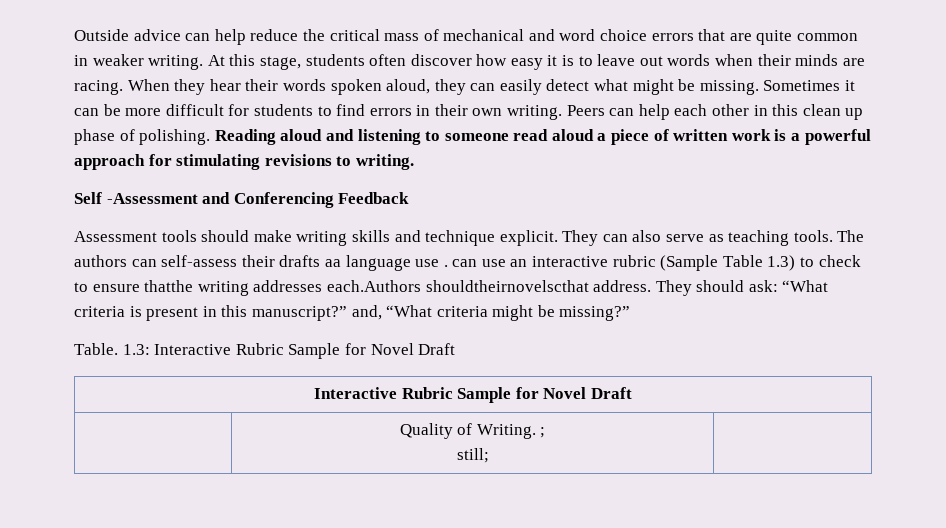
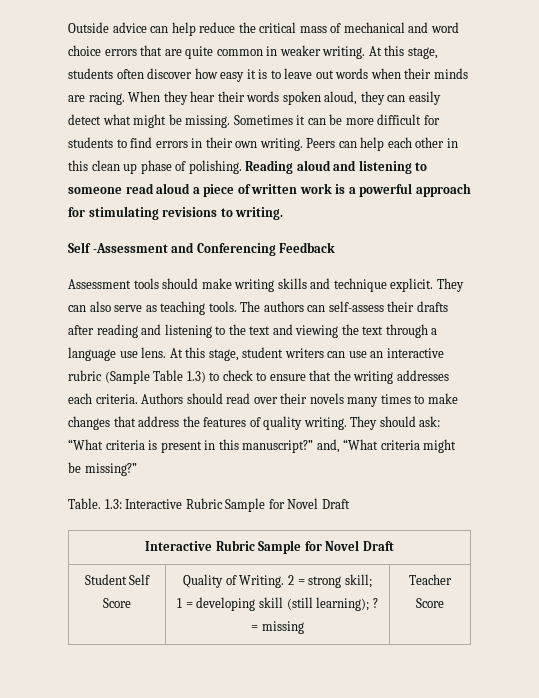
- The authors can self-assess their drafts aa language use . can use an interactive rubric (Sample Table 1.3) to check to ensure thatthe writing addresses each.Authors shouldtheirnovelscthat address.
+ The authors can self-assess their drafts after reading and listening to the text and viewing the text through a language use lens. At this stage, student writers can use an interactive rubric (Sample Table 1.3) to check to ensure that the writing addresses each criteria. Authors should read over their novels many times to make changes that address the features of quality writing.
- | Quality of Writing. ;
- still; |
+ Student Self Score | Quality of Writing. 2 = strong skill;
+ 1 = developing skill (still learning); ? = missing | Teacher Score

